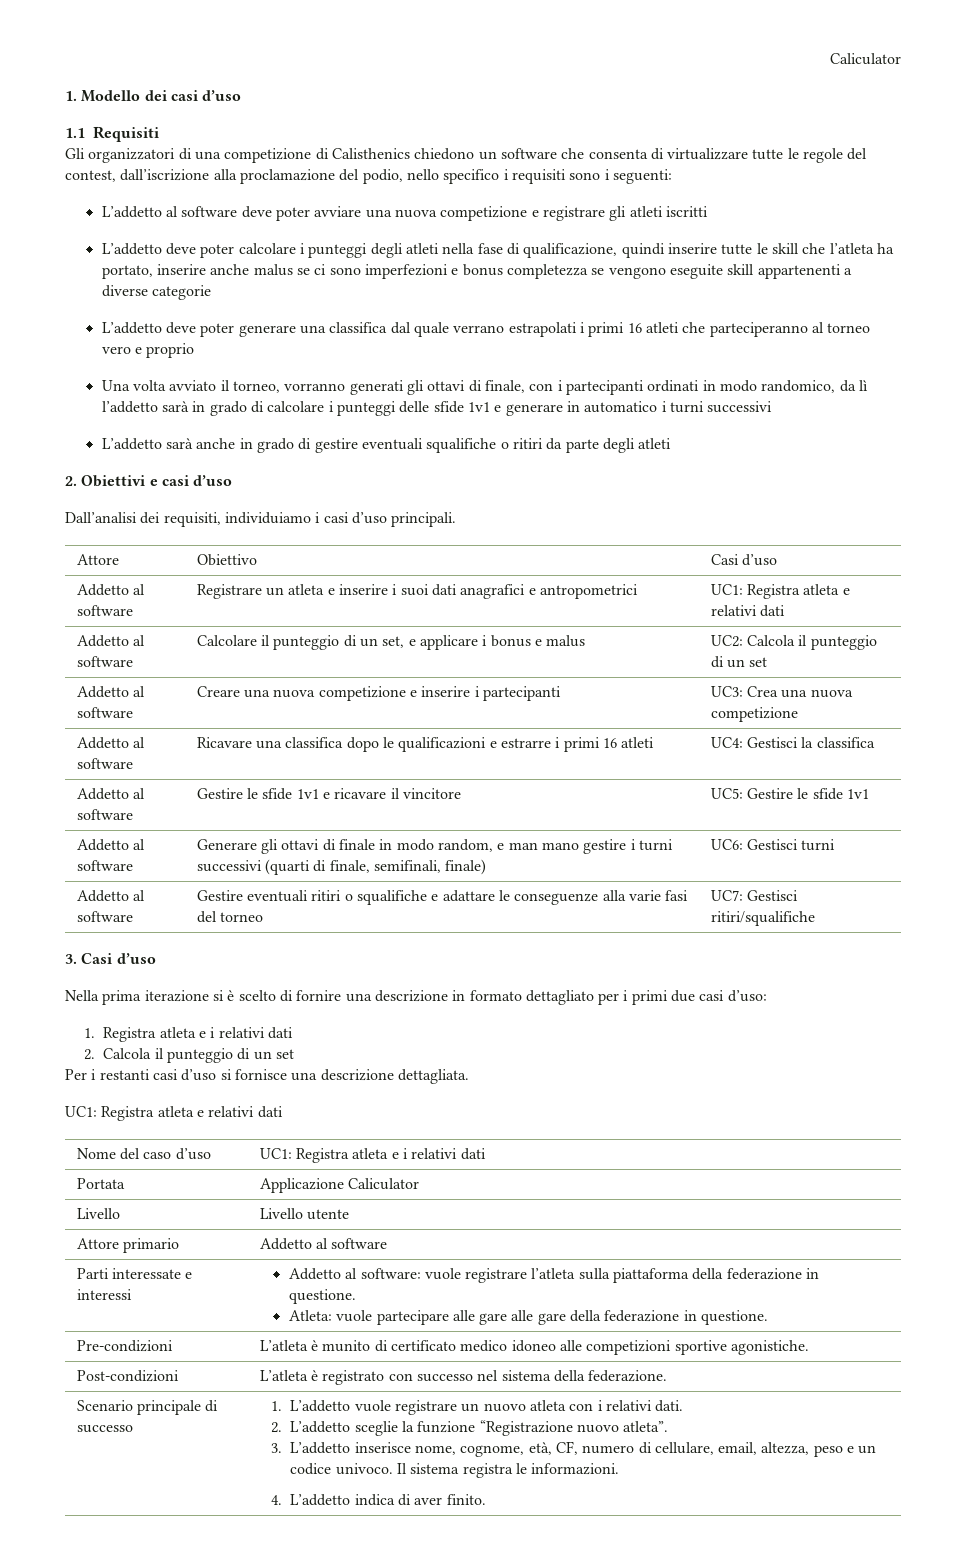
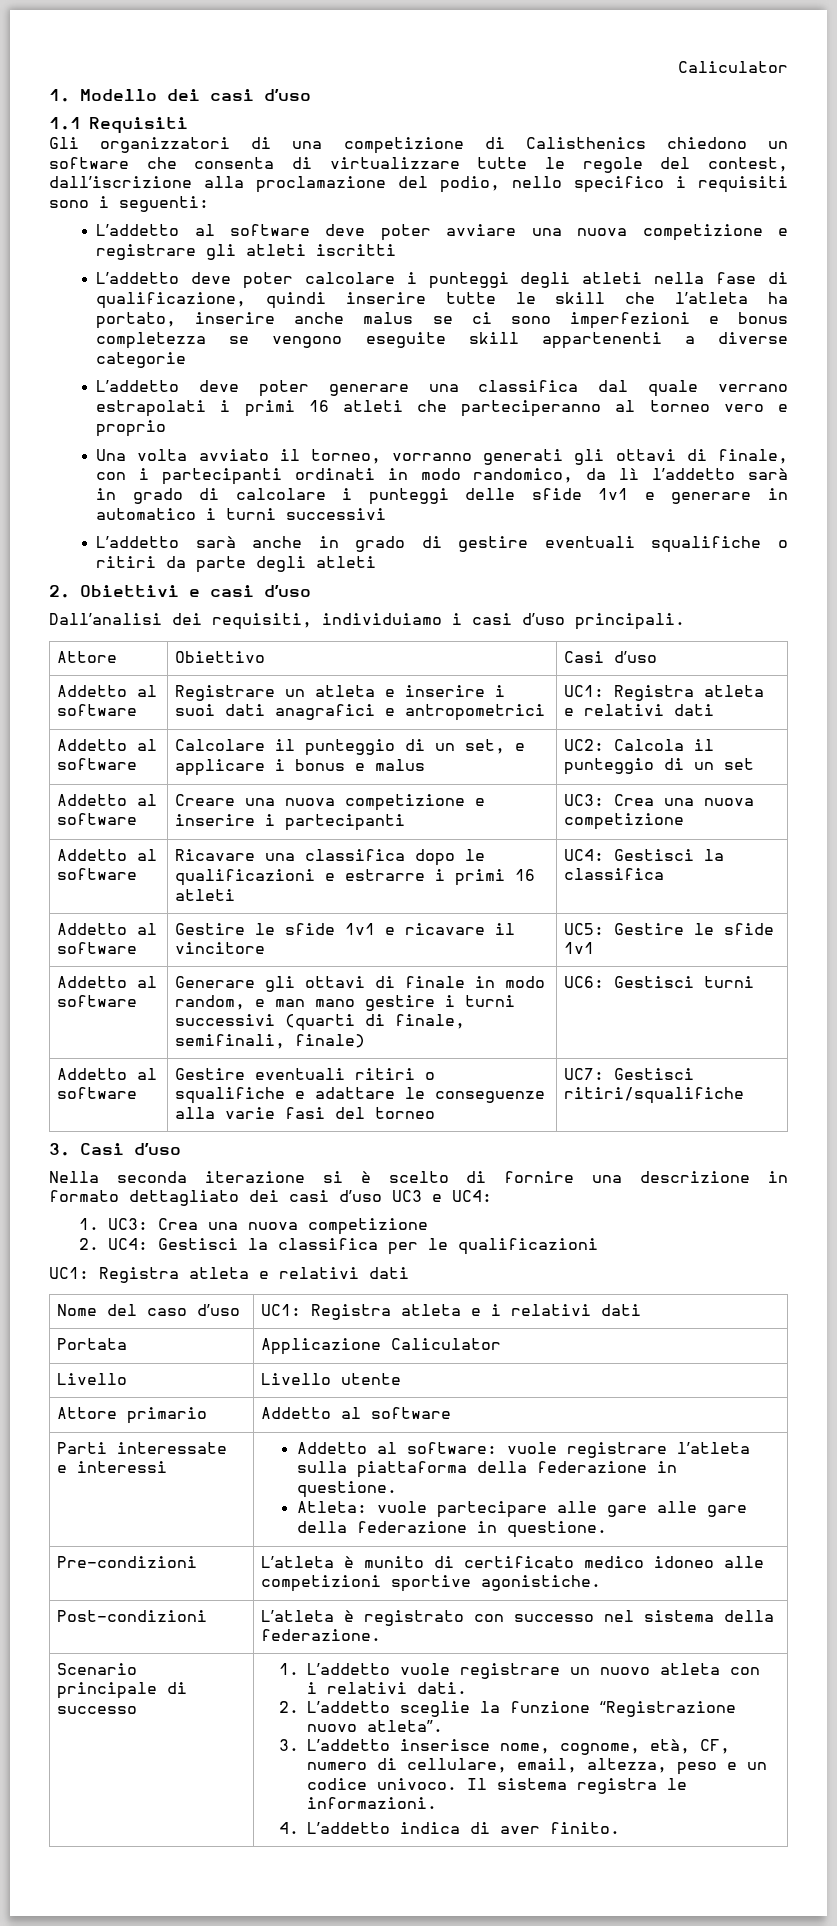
- Nella prima iterazione si è scelto di fornire una descrizione in formato dettagliato per i primi due casi d’uso:
- 1. Registra atleta e i relativi dati
- 2. Calcola il punteggio di un set
- Per i restanti casi d’uso si fornisce una descrizione dettagliata.
+ Nella seconda iterazione si è scelto di fornire una descrizione in formato dettagliato dei casi d’uso UC3 e UC4:
+ 1. UC3: Crea una nuova competizione
+ 2. UC4: Gestisci la classifica per le qualificazioni

